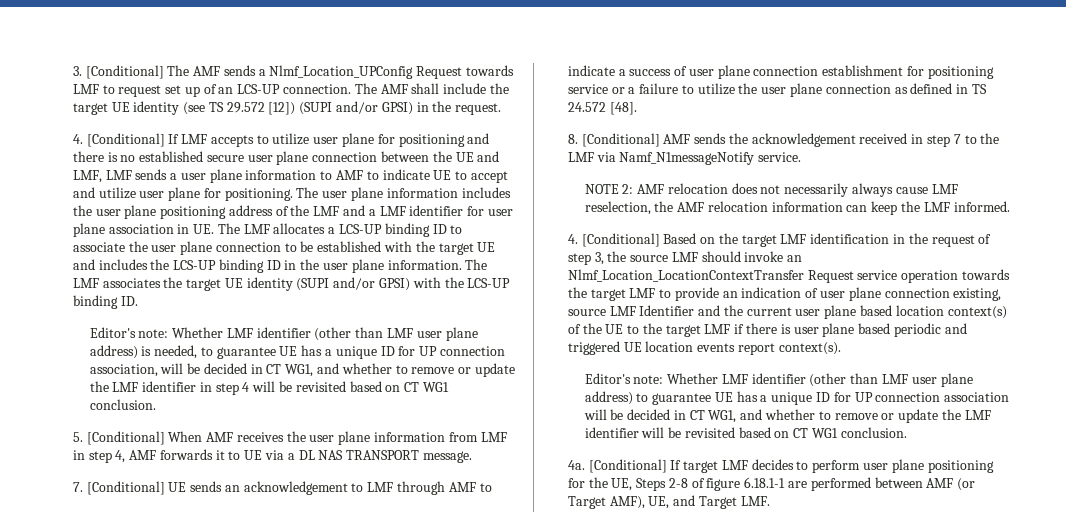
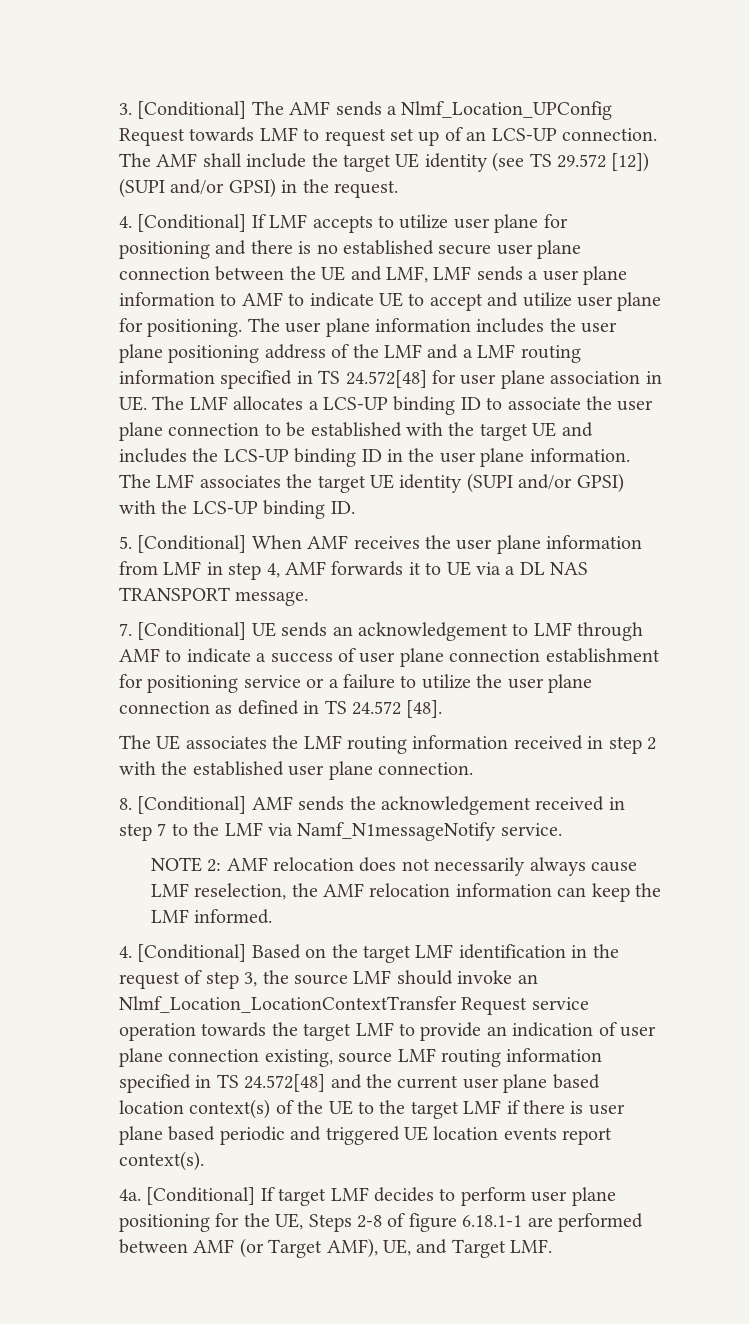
- The user plane information includes the user plane positioning address of the LMF and a LMF identifier for user plane association in UE. The LMF allocates a LCS-UP binding ID to associate the user plane connection to be established with the target UE and includes the LCS-UP binding ID in the user plane information.
+ The user plane information includes the user plane positioning address of the LMF and a LMF routing information specified in TS 24.572[48] for user plane association in UE. The LMF allocates a LCS-UP binding ID to associate the user plane connection to be established with the target UE and includes the LCS-UP binding ID in the user plane information.
- Editor's note: Whether LMF identifier (other than LMF user plane address) is needed, to guarantee UE has a unique ID for UP connection association, will be decided in CT WG1, and whether to remove or update the LMF identifier in step 4 will be revisited based on CT WG1 conclusion.
+ The UE associates the LMF routing information received in step 2 with the established user plane connection.
- 4. [Conditional] Based on the target LMF identification in the request of step 3, the source LMF should invoke an Nlmf_Location_LocationContextTransfer Request service operation towards the target LMF to provide an indication of user plane connection existing, source LMF Identifier and the current user plane based location context(s) of the UE to the target LMF if there is user plane based periodic and triggered UE location events report context(s).
+ 4. [Conditional] Based on the target LMF identification in the request of step 3, the source LMF should invoke an Nlmf_Location_LocationContextTransfer Request service operation towards the target LMF to provide an indication of user plane connection existing, source LMF routing information specified in TS 24.572[48] and the current user plane based location context(s) of the UE to the target LMF if there is user plane based periodic and triggered UE location events report context(s).
- Editor's note: Whether LMF identifier (other than LMF user plane address) to guarantee UE has a unique ID for UP connection association will be decided in CT WG1, and whether to remove or update the LMF identifier will be revisited based on CT WG1 conclusion.

